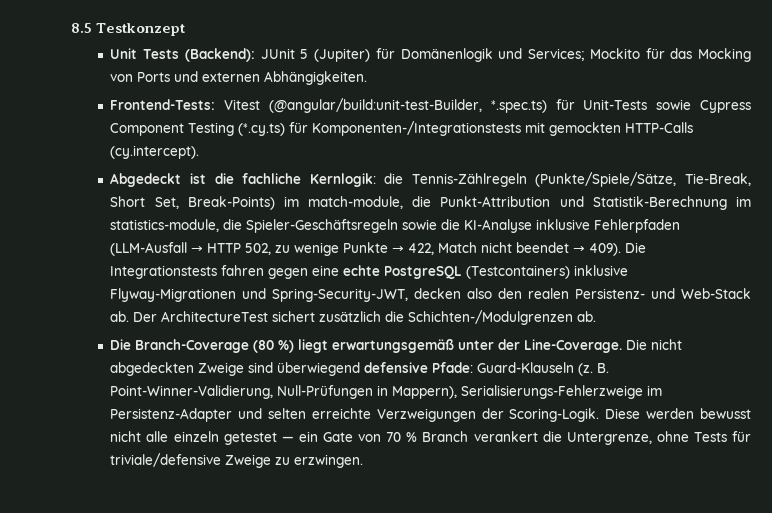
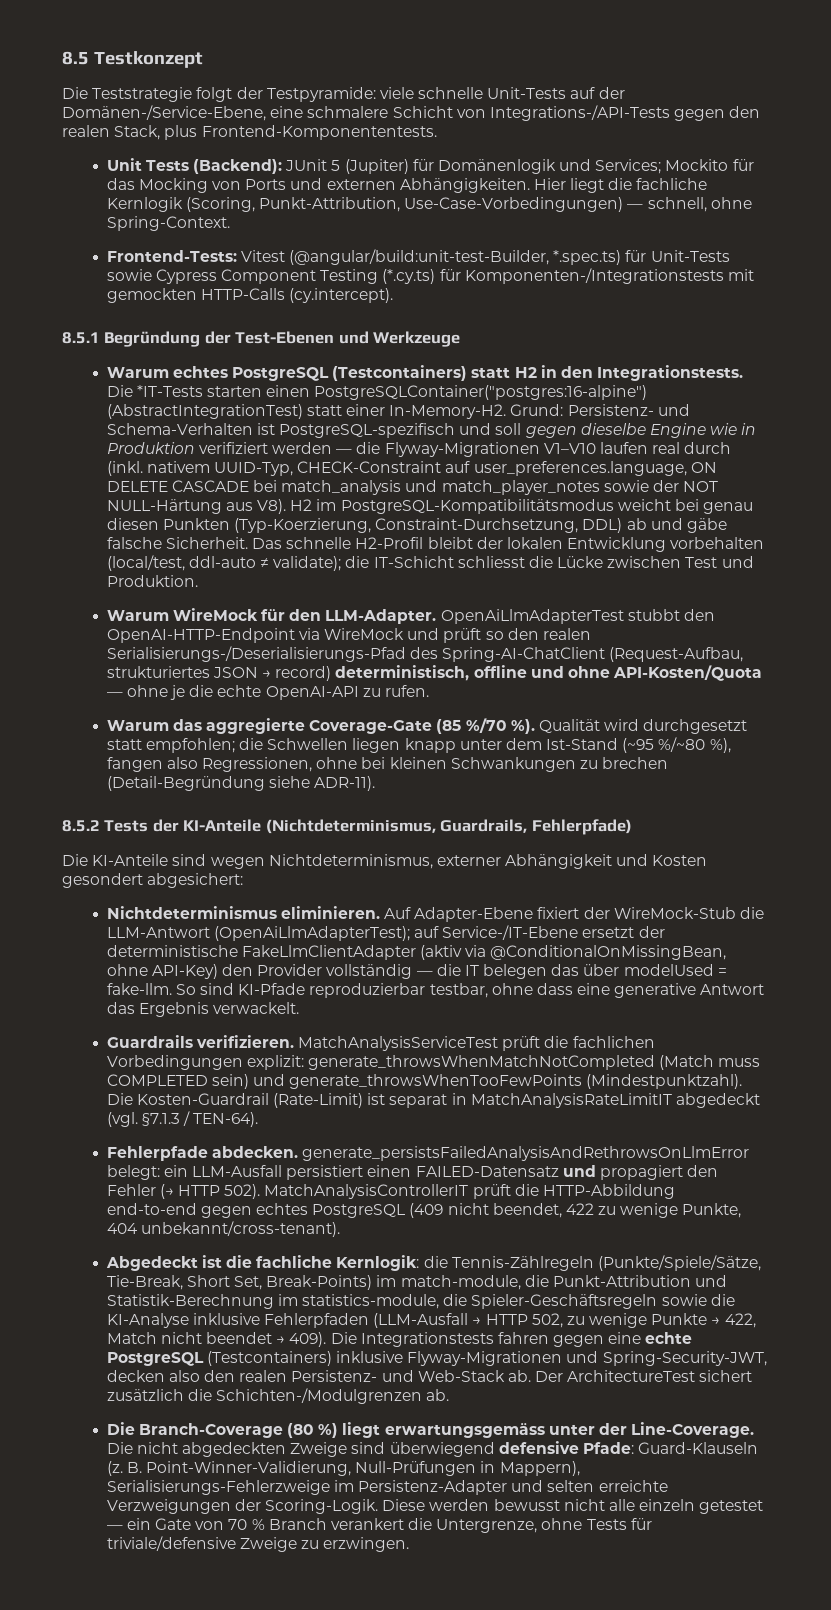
+ Die Teststrategie folgt der Testpyramide: viele schnelle Unit-Tests auf der Domänen-/Service-Ebene, eine schmalere Schicht von Integrations-/API-Tests gegen den realen Stack, plus Frontend-Komponententests.
+ Hier liegt die fachliche Kernlogik (Scoring, Punkt-Attribution, Use-Case-Vorbedingungen) — schnell, ohne Spring-Context.
+ 8.5.1 Begründung der Test-Ebenen und Werkzeuge
+ Warum echtes PostgreSQL (Testcontainers) statt H2 in den Integrationstests. Die *IT-Tests starten einen PostgreSQLContainer("postgres:16-alpine") (AbstractIntegrationTest) statt einer In-Memory-H2. Grund: Persistenz- und Schema-Verhalten ist PostgreSQL-spezifisch und soll gegen dieselbe Engine wie in Produktion verifiziert werden — die Flyway-Migrationen V1–V10 laufen real durch (inkl. nativem UUID-Typ, CHECK-Constraint auf user_preferences.language, ON DELETE CASCADE bei match_analysis und match_player_notes sowie der NOT NULL-Härtung aus V8). H2 im PostgreSQL-Kompatibilitätsmodus weicht bei genau diesen Punkten (Typ-Koerzierung, Constraint-Durchsetzung, DDL) ab und gäbe falsche Sicherheit. Das schnelle H2-Profil bleibt der lokalen Entwicklung vorbehalten (local/test, ddl-auto ≠ validate); die IT-Schicht schliesst die Lücke zwischen Test und Produktion.
+ Warum WireMock für den LLM-Adapter. OpenAiLlmAdapterTest stubbt den OpenAI-HTTP-Endpoint via WireMock und prüft so den realen Serialisierungs-/Deserialisierungs-Pfad des Spring-AI-ChatClient (Request-Aufbau, strukturiertes JSON → record) deterministisch, offline und ohne API-Kosten/Quota — ohne je die echte OpenAI-API zu rufen.
+ Warum das aggregierte Coverage-Gate (85 %/70 %). Qualität wird durchgesetzt statt empfohlen; die Schwellen liegen knapp unter dem Ist-Stand (~95 %/~80 %), fangen also Regressionen, ohne bei kleinen Schwankungen zu brechen (Detail-Begründung siehe ADR-11).
+ 8.5.2 Tests der KI-Anteile (Nichtdeterminismus, Guardrails, Fehlerpfade)
+ Die KI-Anteile sind wegen Nichtdeterminismus, externer Abhängigkeit und Kosten gesondert abgesichert:
+ Nichtdeterminismus eliminieren. Auf Adapter-Ebene fixiert der WireMock-Stub die LLM-Antwort (OpenAiLlmAdapterTest); auf Service-/IT-Ebene ersetzt der deterministische FakeLlmClientAdapter (aktiv via @ConditionalOnMissingBean, ohne API-Key) den Provider vollständig — die IT belegen das über modelUsed = fake-llm. So sind KI-Pfade reproduzierbar testbar, ohne dass eine generative Antwort das Ergebnis verwackelt.
+ Guardrails verifizieren. MatchAnalysisServiceTest prüft die fachlichen Vorbedingungen explizit: generate_throwsWhenMatchNotCompleted (Match muss COMPLETED sein) und generate_throwsWhenTooFewPoints (Mindestpunktzahl). Die Kosten-Guardrail (Rate-Limit) ist separat in MatchAnalysisRateLimitIT abgedeckt (vgl. §7.1.3 / TEN-64).
+ Fehlerpfade abdecken. generate_persistsFailedAnalysisAndRethrowsOnLlmError belegt: ein LLM-Ausfall persistiert einen FAILED-Datensatz und propagiert den Fehler (→ HTTP 502). MatchAnalysisControllerIT prüft die HTTP-Abbildung end-to-end gegen echtes PostgreSQL (409 nicht beendet, 422 zu wenige Punkte, 404 unbekannt/cross-tenant).
- Die Branch-Coverage (80 %) liegt erwartungsgemäß unter der Line-Coverage.
+ Die Branch-Coverage (80 %) liegt erwartungsgemäss unter der Line-Coverage.

